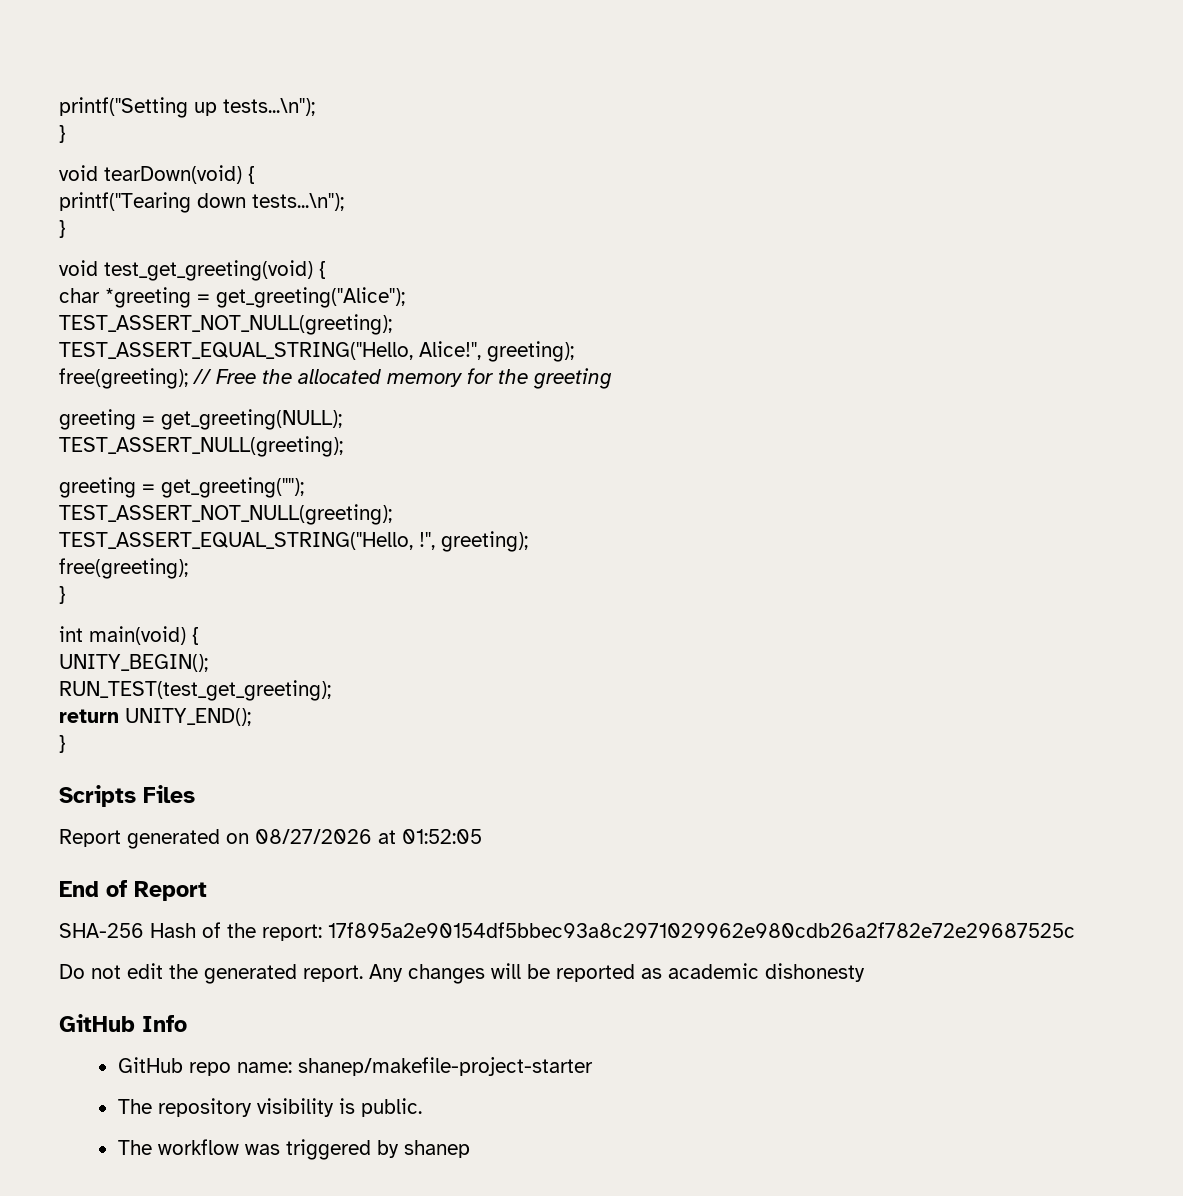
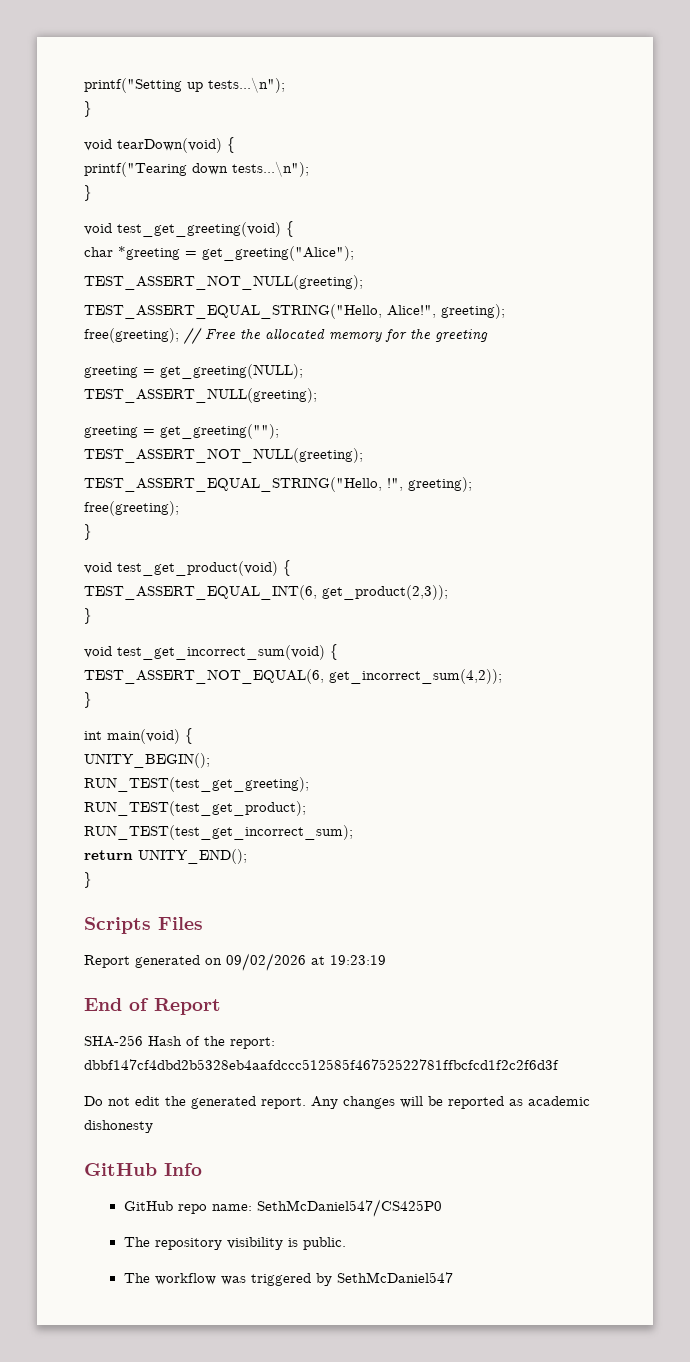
+ void test_get_product(void) {
+ TEST_ASSERT_EQUAL_INT(6, get_product(2,3));
+ }
+ void test_get_incorrect_sum(void) {
+ TEST_ASSERT_NOT_EQUAL(6, get_incorrect_sum(4,2));
+ }
+ RUN_TEST(test_get_product);
+ RUN_TEST(test_get_incorrect_sum);
- Report generated on 08/27/2026 at 01:52:05
+ Report generated on 09/02/2026 at 19:23:19
- SHA-256 Hash of the report: 17f895a2e90154df5bbec93a8c2971029962e980cdb26a2f782e72e29687525c
+ SHA-256 Hash of the report: dbbf147cf4dbd2b5328eb4aafdccc512585f46752522781ffbcfcd1f2c2f6d3f
- GitHub repo name: shanep/makefile-project-starter
+ GitHub repo name: SethMcDaniel547/CS425P0
- The workflow was triggered by shanep
+ The workflow was triggered by SethMcDaniel547

